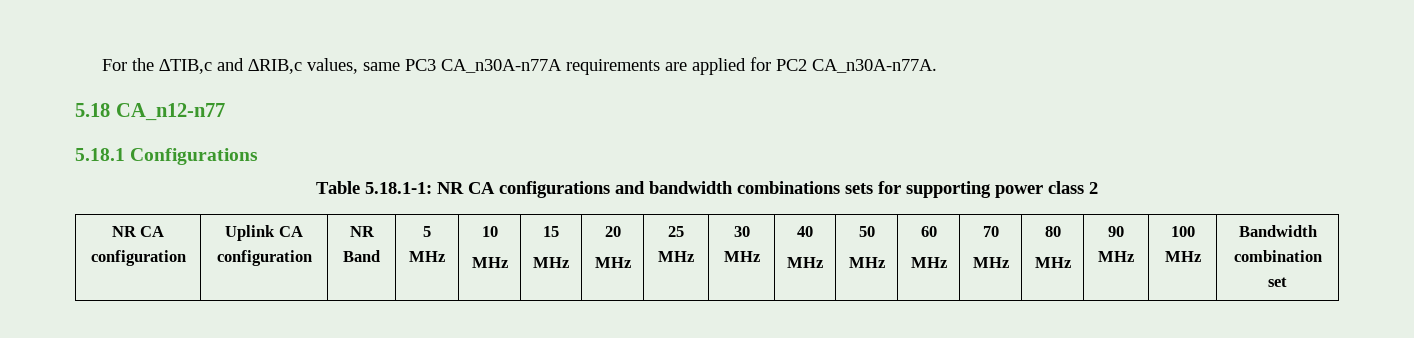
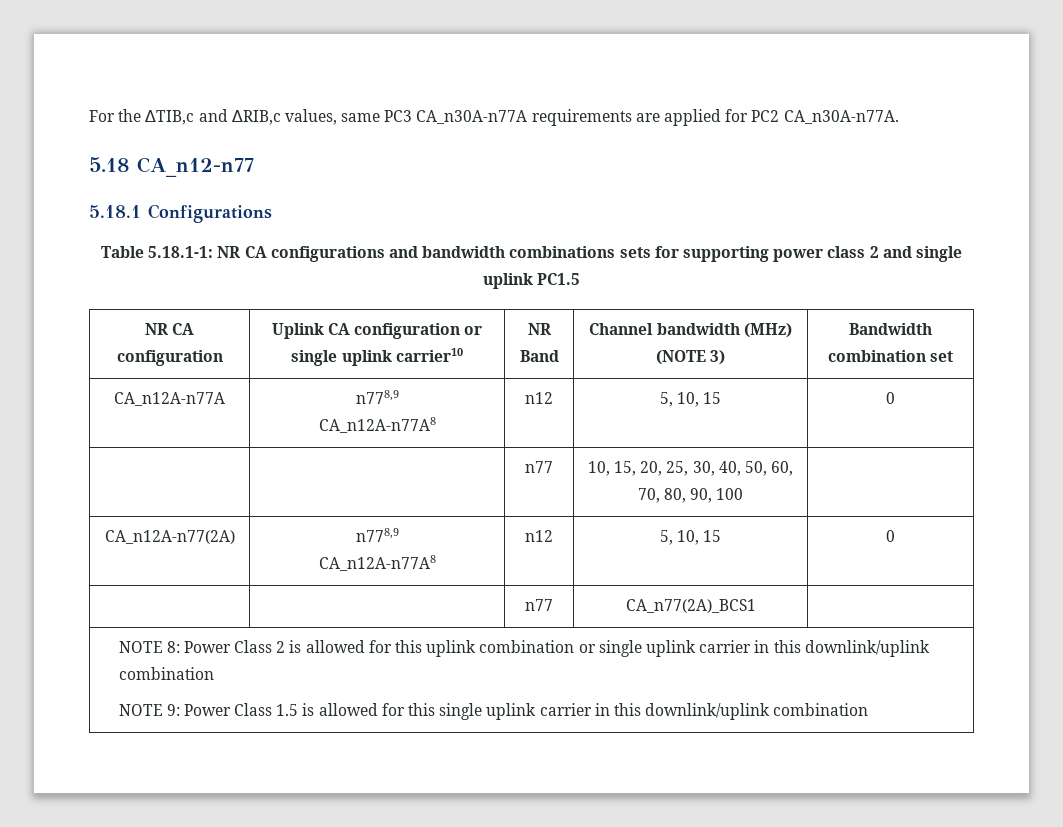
- Table 5.18.1-1: NR CA configurations and bandwidth combinations sets for supporting power class 2
+ Table 5.18.1-1: NR CA configurations and bandwidth combinations sets for supporting power class 2 and single uplink PC1.5
- NR CA configuration | Uplink CA configuration | NR Band | 5 MHz | 10
- MHz | 15
- MHz | 20
- MHz | 25 MHz | 30 MHz | 40
- MHz | 50
- MHz | 60
- MHz | 70
- MHz | 80
- MHz | 90 MHz | 100 MHz | Bandwidth combination set
+ NR CA configuration | Uplink CA configuration or single uplink carrier10 | NR Band | Channel bandwidth (MHz) (NOTE 3) | Bandwidth combination set
+ CA_n12A-n77A | n778,9
+ CA_n12A-n77A8 | n12 | 5, 10, 15 | 0
+ | | n77 | 10, 15, 20, 25, 30, 40, 50, 60, 70, 80, 90, 100 |
+ CA_n12A-n77(2A) | n778,9
+ CA_n12A-n77A8 | n12 | 5, 10, 15 | 0
+ | | n77 | CA_n77(2A)_BCS1 |
+ NOTE 8: Power Class 2 is allowed for this uplink combination or single uplink carrier in this downlink/uplink combination
+ NOTE 9: Power Class 1.5 is allowed for this single uplink carrier in this downlink/uplink combination

